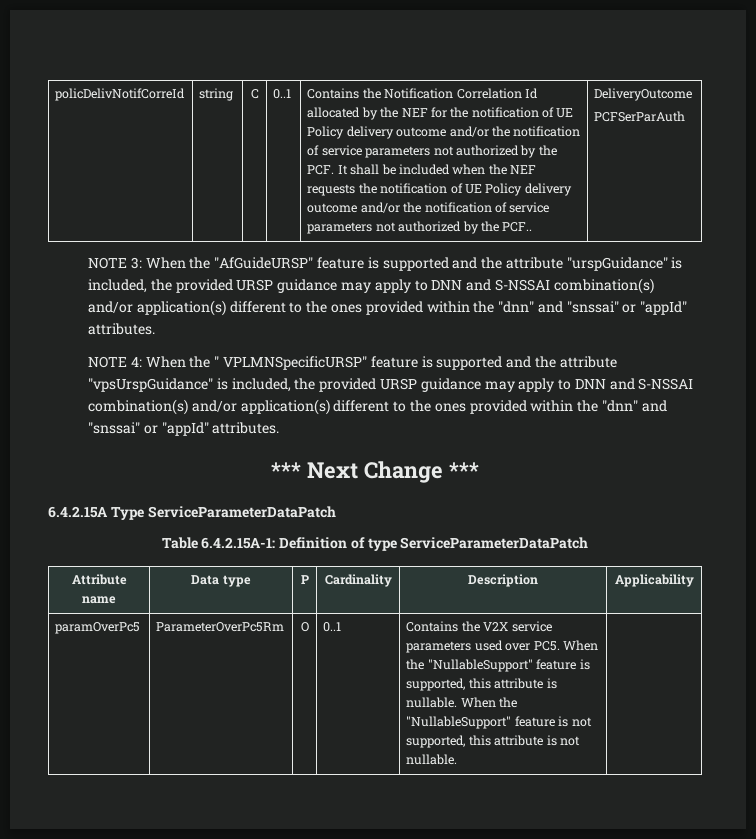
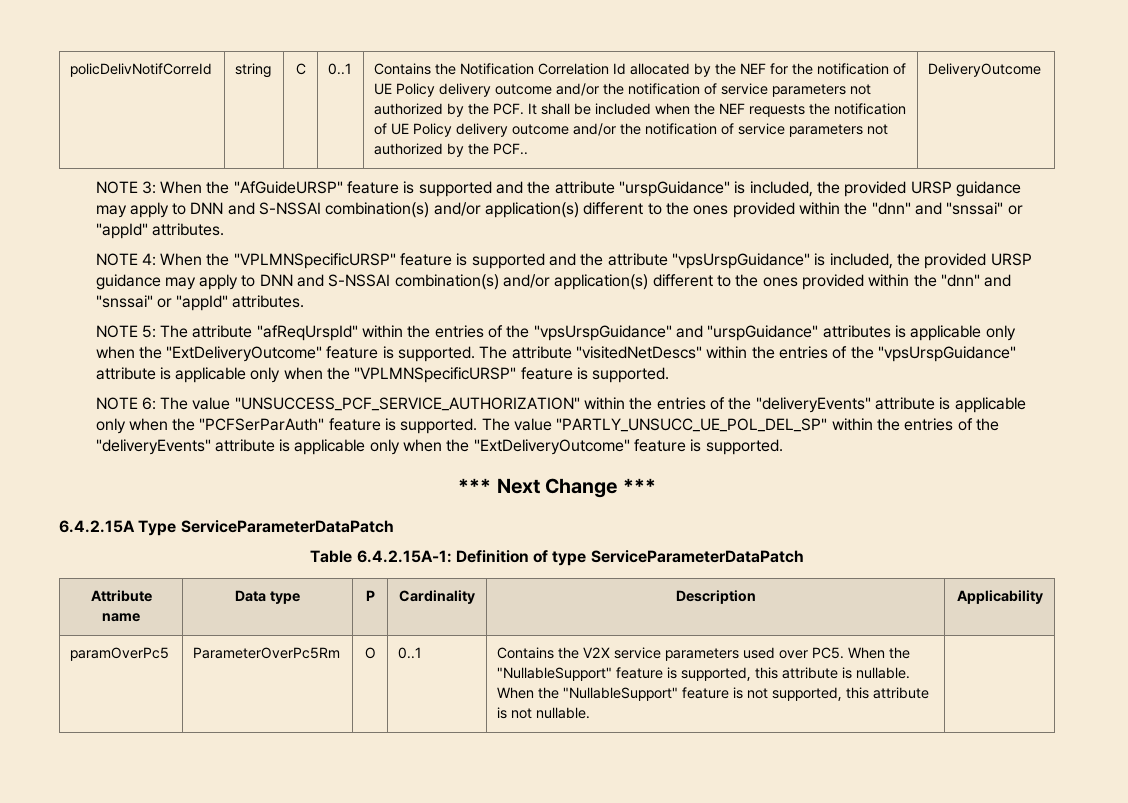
- PCFSerParAuth
- NOTE 4: When the " VPLMNSpecificURSP" feature is supported and the attribute "vpsUrspGuidance" is included, the provided URSP guidance may apply to DNN and S-NSSAI combination(s) and/or application(s) different to the ones provided within the "dnn" and "snssai" or "appId" attributes.
+ NOTE 4: When the "VPLMNSpecificURSP" feature is supported and the attribute "vpsUrspGuidance" is included, the provided URSP guidance may apply to DNN and S-NSSAI combination(s) and/or application(s) different to the ones provided within the "dnn" and "snssai" or "appId" attributes.
+ NOTE 5: The attribute "afReqUrspId" within the entries of the "vpsUrspGuidance" and "urspGuidance" attributes is applicable only when the "ExtDeliveryOutcome" feature is supported. The attribute "visitedNetDescs" within the entries of the "vpsUrspGuidance" attribute is applicable only when the "VPLMNSpecificURSP" feature is supported.
+ NOTE 6: The value "UNSUCCESS_PCF_SERVICE_AUTHORIZATION" within the entries of the "deliveryEvents" attribute is applicable only when the "PCFSerParAuth" feature is supported. The value "PARTLY_UNSUCC_UE_POL_DEL_SP" within the entries of the "deliveryEvents" attribute is applicable only when the "ExtDeliveryOutcome" feature is supported.

